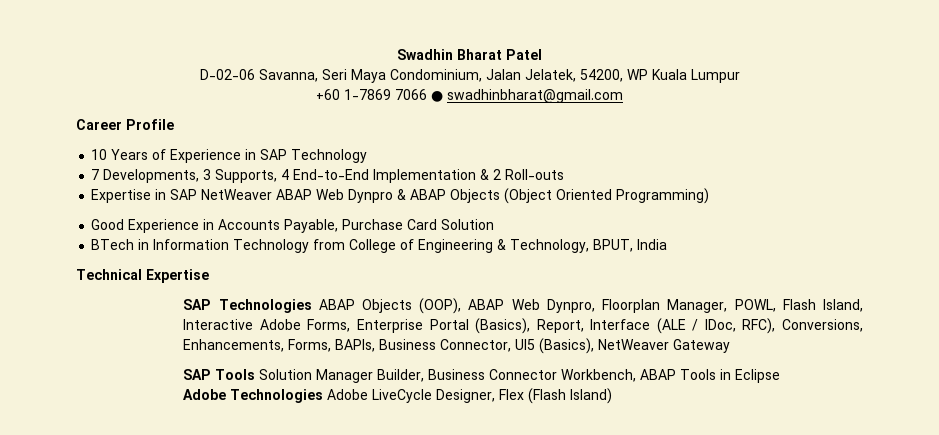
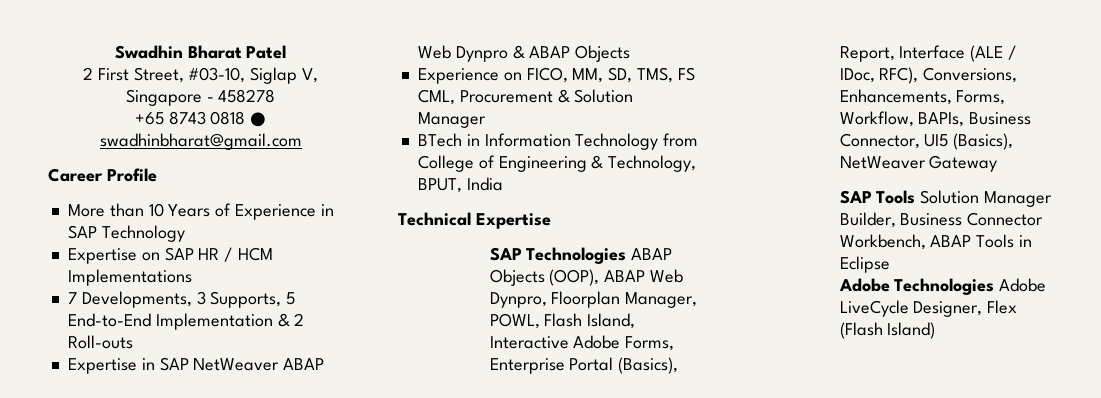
- D-02-06 Savanna, Seri Maya Condominium, Jalan Jelatek, 54200, WP Kuala Lumpur
- +60 1-7869 7066 ● swadhinbharat@gmail.com
+ 2 First Street, #03-10, Siglap V, Singapore - 458278
+ +65 8743 0818 ● swadhinbharat@gmail.com
- 10 Years of Experience in SAP Technology
+ More than 10 Years of Experience in SAP Technology
+ Expertise on SAP HR / HCM Implementations
- 7 Developments, 3 Supports, 4 End-to-End Implementation & 2 Roll-outs
+ 7 Developments, 3 Supports, 5 End-to-End Implementation & 2 Roll-outs
- Expertise in SAP NetWeaver ABAP Web Dynpro & ABAP Objects (Object Oriented Programming)
- Good Experience in Accounts Payable, Purchase Card Solution
+ Expertise in SAP NetWeaver ABAP Web Dynpro & ABAP Objects
+ Experience on FICO, MM, SD, TMS, FS CML, Procurement & Solution Manager
- SAP Technologies ABAP Objects (OOP), ABAP Web Dynpro, Floorplan Manager, POWL, Flash Island, Interactive Adobe Forms, Enterprise Portal (Basics), Report, Interface (ALE / IDoc, RFC), Conversions, Enhancements, Forms, BAPIs, Business Connector, UI5 (Basics), NetWeaver Gateway
+ SAP Technologies ABAP Objects (OOP), ABAP Web Dynpro, Floorplan Manager, POWL, Flash Island, Interactive Adobe Forms, Enterprise Portal (Basics), Report, Interface (ALE / IDoc, RFC), Conversions, Enhancements, Forms, Workflow, BAPIs, Business Connector, UI5 (Basics), NetWeaver Gateway

